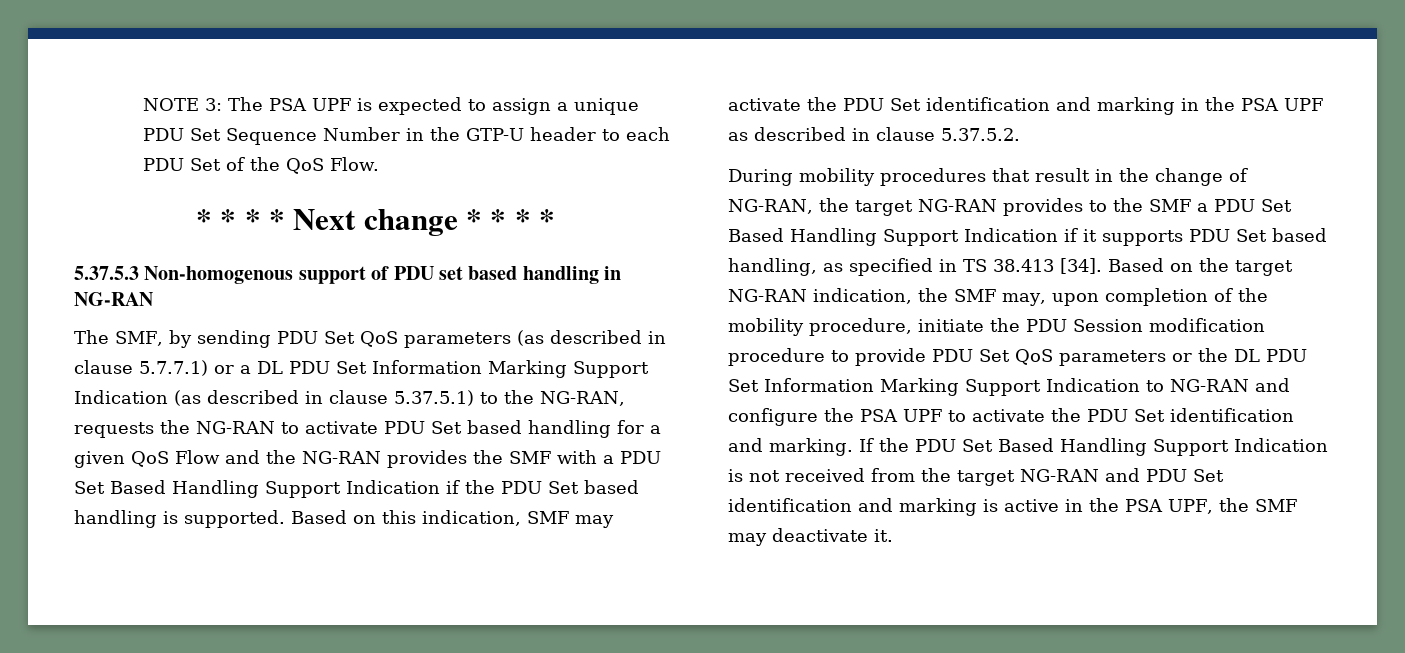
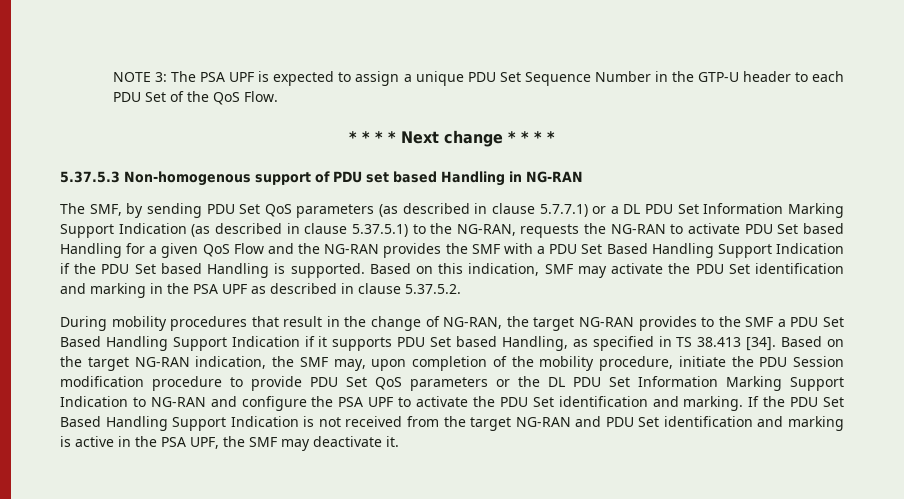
- 5.37.5.3 Non-homogenous support of PDU set based handling in NG-RAN
+ 5.37.5.3 Non-homogenous support of PDU set based Handling in NG-RAN
- The SMF, by sending PDU Set QoS parameters (as described in clause 5.7.7.1) or a DL PDU Set Information Marking Support Indication (as described in clause 5.37.5.1) to the NG-RAN, requests the NG-RAN to activate PDU Set based handling for a given QoS Flow and the NG-RAN provides the SMF with a PDU Set Based Handling Support Indication if the PDU Set based handling is supported.
+ The SMF, by sending PDU Set QoS parameters (as described in clause 5.7.7.1) or a DL PDU Set Information Marking Support Indication (as described in clause 5.37.5.1) to the NG-RAN, requests the NG-RAN to activate PDU Set based Handling for a given QoS Flow and the NG-RAN provides the SMF with a PDU Set Based Handling Support Indication if the PDU Set based Handling is supported.
- During mobility procedures that result in the change of NG-RAN, the target NG-RAN provides to the SMF a PDU Set Based Handling Support Indication if it supports PDU Set based handling, as specified in TS 38.413 [34].
+ During mobility procedures that result in the change of NG-RAN, the target NG-RAN provides to the SMF a PDU Set Based Handling Support Indication if it supports PDU Set based Handling, as specified in TS 38.413 [34].

